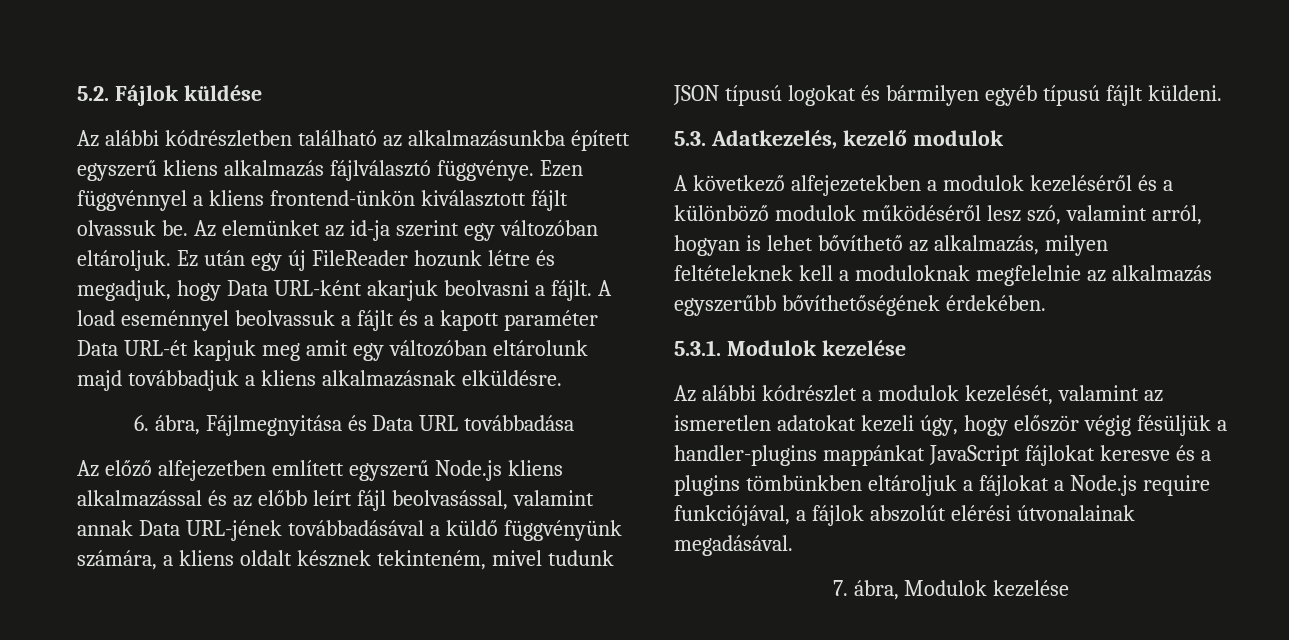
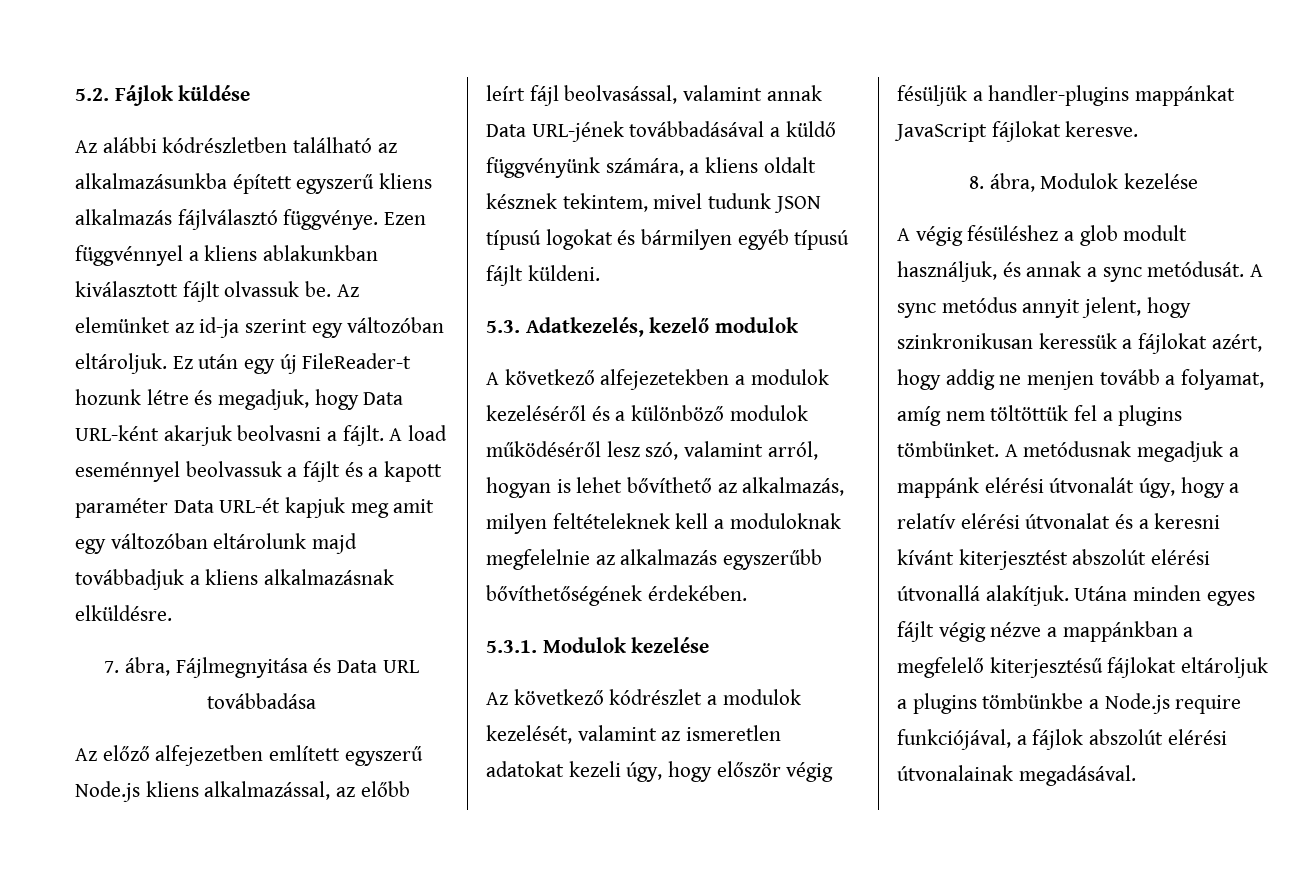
- Ezen függvénnyel a kliens frontend-ünkön kiválasztott fájlt olvassuk be.
+ Ezen függvénnyel a kliens ablakunkban kiválasztott fájlt olvassuk be.
- Ez után egy új FileReader hozunk létre és megadjuk, hogy Data URL-ként akarjuk beolvasni a fájlt.
+ Ez után egy új FileReader-t hozunk létre és megadjuk, hogy Data URL-ként akarjuk beolvasni a fájlt.
- 6. ábra, Fájlmegnyitása és Data URL továbbadása
+ 7. ábra, Fájlmegnyitása és Data URL továbbadása
- Az előző alfejezetben említett egyszerű Node.js kliens alkalmazással és az előbb leírt fájl beolvasással, valamint annak Data URL-jének továbbadásával a küldő függvényünk számára, a kliens oldalt késznek tekinteném, mivel tudunk JSON típusú logokat és bármilyen egyéb típusú fájlt küldeni.
+ Az előző alfejezetben említett egyszerű Node.js kliens alkalmazással, az előbb leírt fájl beolvasással, valamint annak Data URL-jének továbbadásával a küldő függvényünk számára, a kliens oldalt késznek tekintem, mivel tudunk JSON típusú logokat és bármilyen egyéb típusú fájlt küldeni.
- Az alábbi kódrészlet a modulok kezelését, valamint az ismeretlen adatokat kezeli úgy, hogy először végig fésüljük a handler-plugins mappánkat JavaScript fájlokat keresve és a plugins tömbünkben eltároljuk a fájlokat a Node.js require funkciójával, a fájlok abszolút elérési útvonalainak megadásával.
+ Az következő kódrészlet a modulok kezelését, valamint az ismeretlen adatokat kezeli úgy, hogy először végig fésüljük a handler-plugins mappánkat JavaScript fájlokat keresve.
+ 8. ábra, Modulok kezelése
+ A végig fésüléshez a glob modult használjuk, és annak a sync metódusát. A sync metódus annyit jelent, hogy szinkronikusan keressük a fájlokat azért, hogy addig ne menjen tovább a folyamat, amíg nem töltöttük fel a plugins tömbünket. A metódusnak megadjuk a mappánk elérési útvonalát úgy, hogy a relatív elérési útvonalat és a keresni kívánt kiterjesztést abszolút elérési útvonallá alakítjuk. Utána minden egyes fájlt végig nézve a mappánkban a megfelelő kiterjesztésű fájlokat eltároljuk a plugins tömbünkbe a Node.js require funkciójával, a fájlok abszolút elérési útvonalainak megadásával.
- 7. ábra, Modulok kezelése

